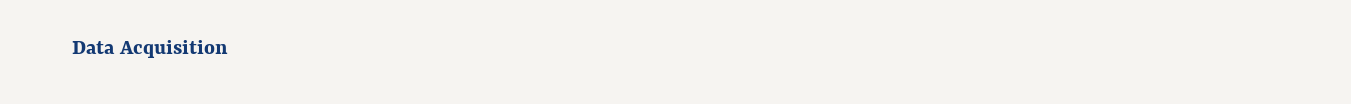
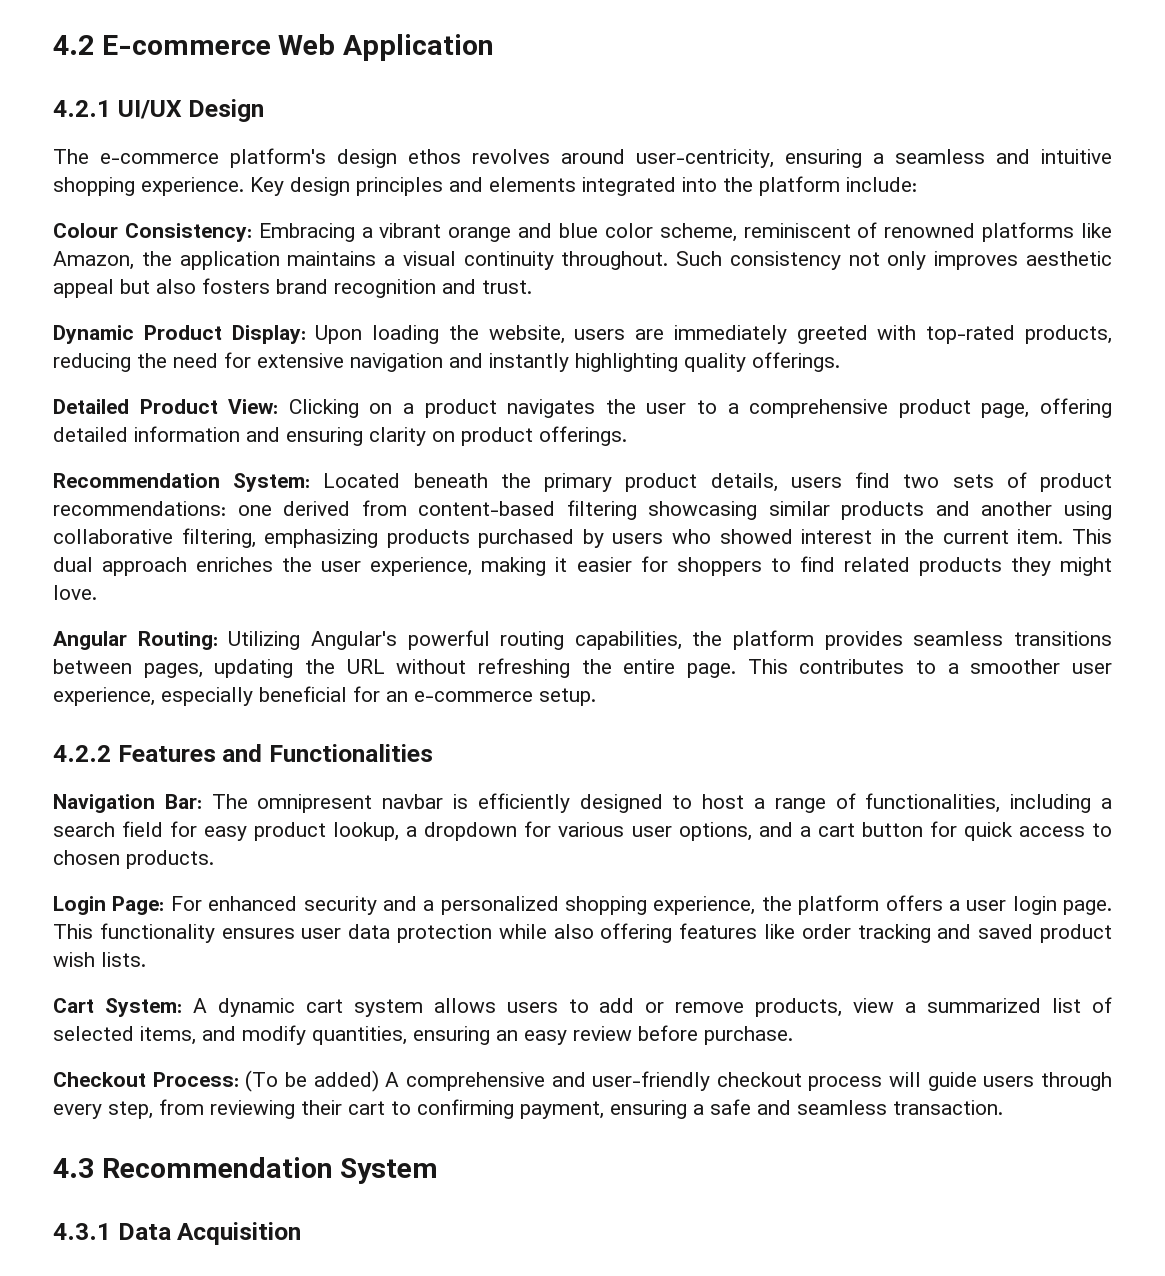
- Data Acquisition
+ 4.2 E-commerce Web Application
+ 4.2.1 UI/UX Design
+ The e-commerce platform's design ethos revolves around user-centricity, ensuring a seamless and intuitive shopping experience. Key design principles and elements integrated into the platform include:
+ Colour Consistency: Embracing a vibrant orange and blue color scheme, reminiscent of renowned platforms like Amazon, the application maintains a visual continuity throughout. Such consistency not only improves aesthetic appeal but also fosters brand recognition and trust.
+ Dynamic Product Display: Upon loading the website, users are immediately greeted with top-rated products, reducing the need for extensive navigation and instantly highlighting quality offerings.
+ Detailed Product View: Clicking on a product navigates the user to a comprehensive product page, offering detailed information and ensuring clarity on product offerings.
+ Recommendation System: Located beneath the primary product details, users find two sets of product recommendations: one derived from content-based filtering showcasing similar products and another using collaborative filtering, emphasizing products purchased by users who showed interest in the current item. This dual approach enriches the user experience, making it easier for shoppers to find related products they might love.
+ Angular Routing: Utilizing Angular's powerful routing capabilities, the platform provides seamless transitions between pages, updating the URL without refreshing the entire page. This contributes to a smoother user experience, especially beneficial for an e-commerce setup.
+ 4.2.2 Features and Functionalities
+ Navigation Bar: The omnipresent navbar is efficiently designed to host a range of functionalities, including a search field for easy product lookup, a dropdown for various user options, and a cart button for quick access to chosen products.
+ Login Page: For enhanced security and a personalized shopping experience, the platform offers a user login page. This functionality ensures user data protection while also offering features like order tracking and saved product wish lists.
+ Cart System: A dynamic cart system allows users to add or remove products, view a summarized list of selected items, and modify quantities, ensuring an easy review before purchase.
+ Checkout Process: (To be added) A comprehensive and user-friendly checkout process will guide users through every step, from reviewing their cart to confirming payment, ensuring a safe and seamless transaction.
+ 4.3 Recommendation System
+ 4.3.1 Data Acquisition

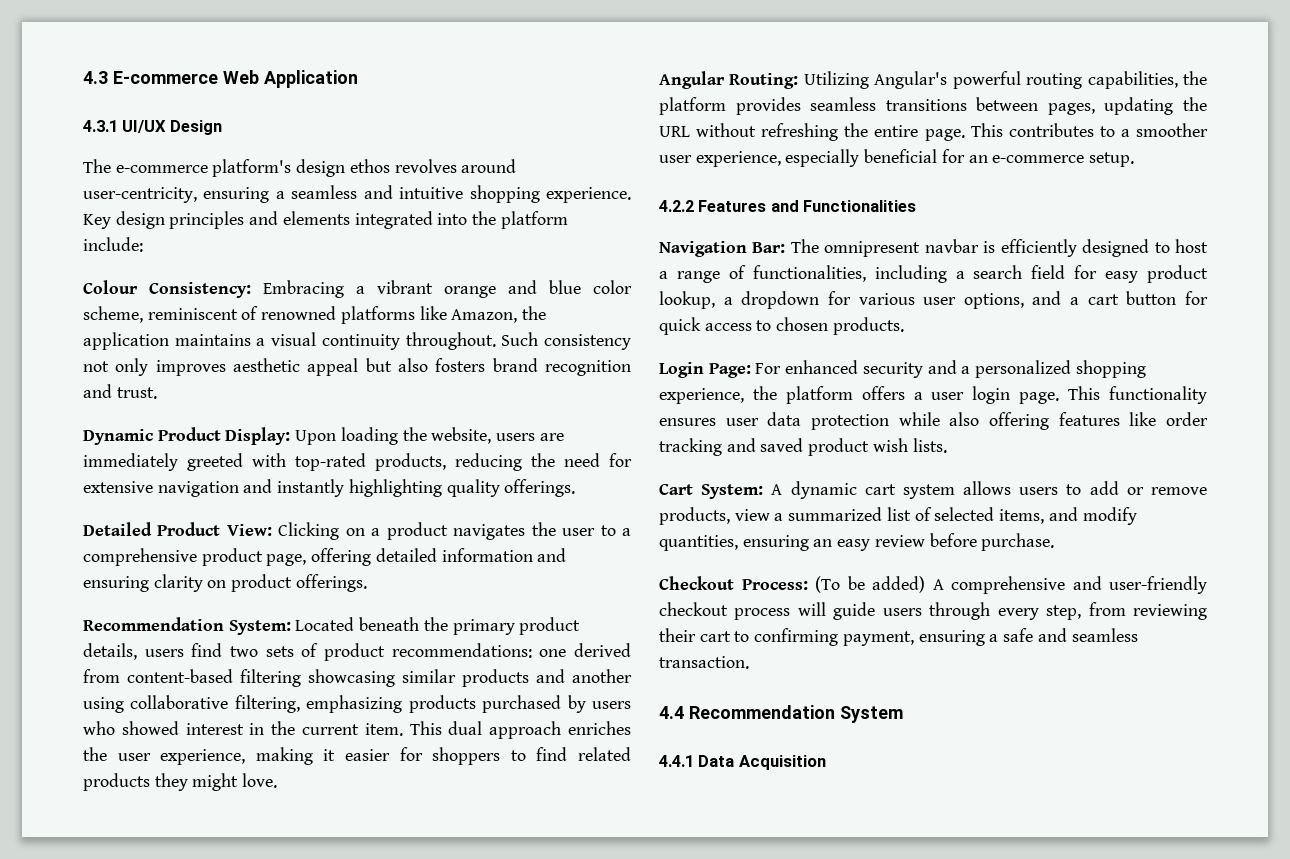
- 4.2 E-commerce Web Application
+ 4.3 E-commerce Web Application
- 4.2.1 UI/UX Design
+ 4.3.1 UI/UX Design
- 4.3 Recommendation System
+ 4.4 Recommendation System
- 4.3.1 Data Acquisition
+ 4.4.1 Data Acquisition

